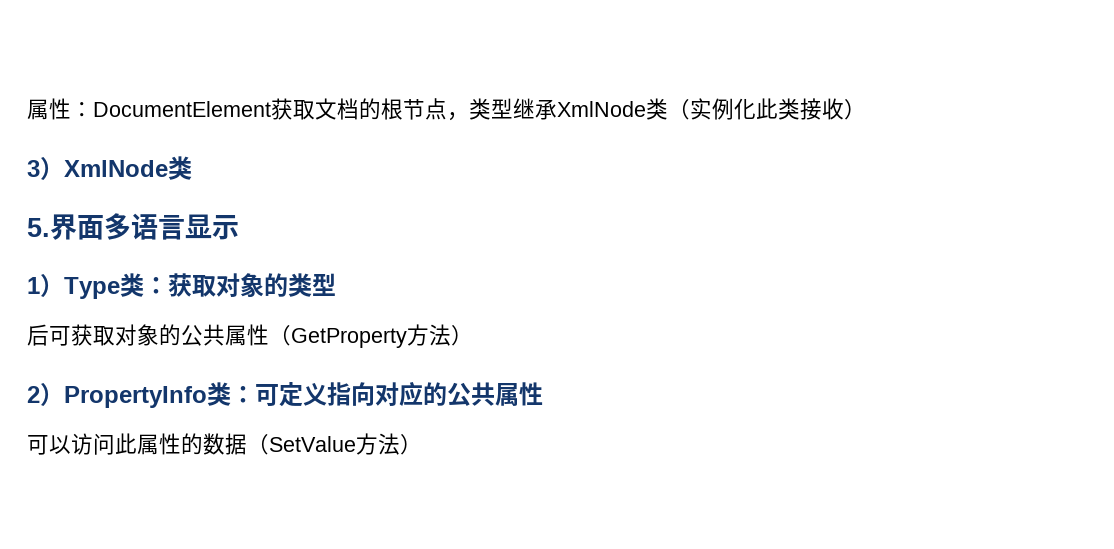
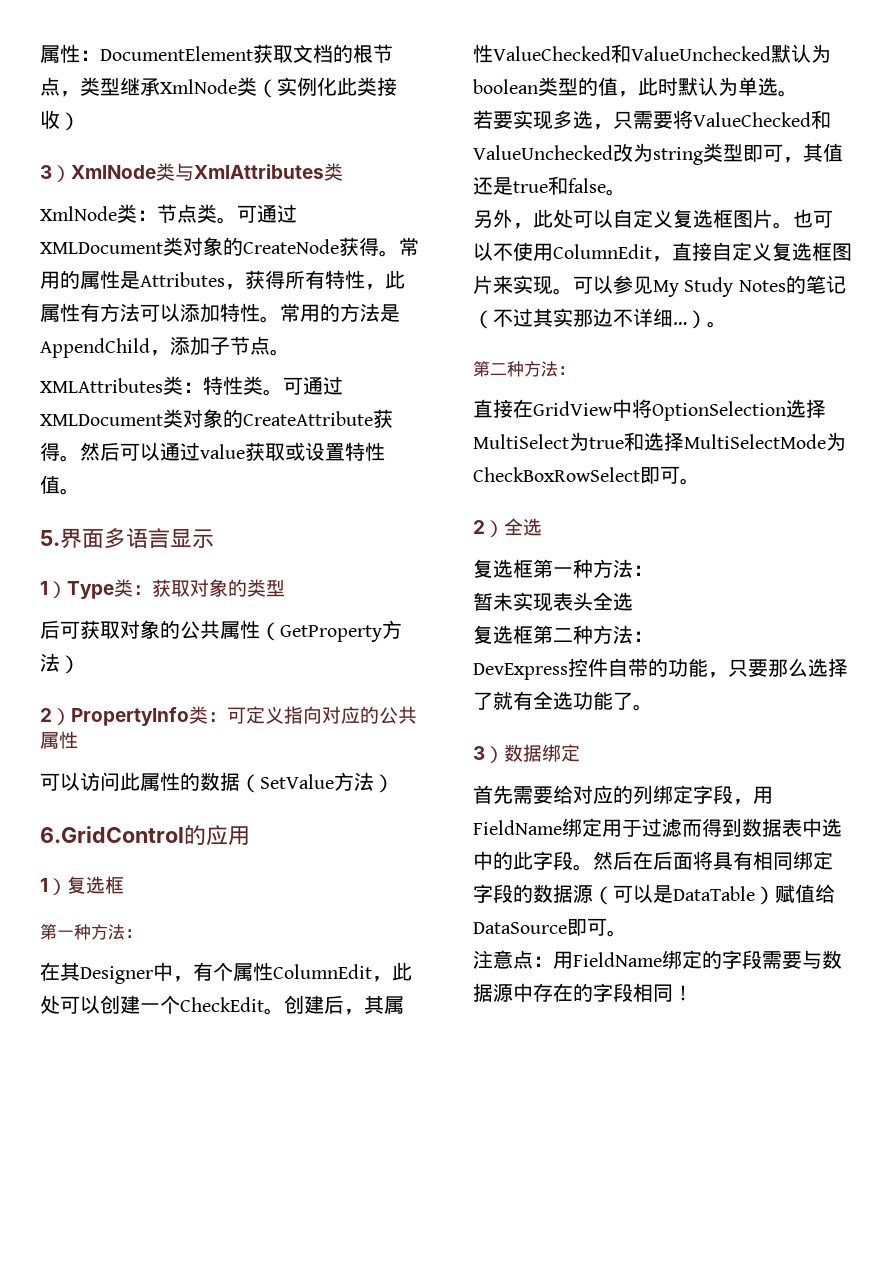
- 3）XmlNode类
+ 3）XmlNode类与XmlAttributes类
+ XmlNode类：节点类。可通过XMLDocument类对象的CreateNode获得。常用的属性是Attributes，获得所有特性，此属性有方法可以添加特性。常用的方法是AppendChild，添加子节点。
+ XMLAttributes类：特性类。可通过XMLDocument类对象的CreateAttribute获得。然后可以通过value获取或设置特性值。
+ 6.GridControl的应用
+ 1）复选框
+ 第一种方法：
+ 在其Designer中，有个属性ColumnEdit，此处可以创建一个CheckEdit。创建后，其属性ValueChecked和ValueUnchecked默认为boolean类型的值，此时默认为单选。
+ 若要实现多选，只需要将ValueChecked和ValueUnchecked改为string类型即可，其值还是true和false。
+ 另外，此处可以自定义复选框图片。也可以不使用ColumnEdit，直接自定义复选框图片来实现。可以参见My Study Notes的笔记（不过其实那边不详细…）。
+ 第二种方法：
+ 直接在GridView中将OptionSelection选择MultiSelect为true和选择MultiSelectMode为CheckBoxRowSelect即可。
+ 2）全选
+ 复选框第一种方法：
+ 暂未实现表头全选
+ 复选框第二种方法：
+ DevExpress控件自带的功能，只要那么选择了就有全选功能了。
+ 3）数据绑定
+ 首先需要给对应的列绑定字段，用FieldName绑定用于过滤而得到数据表中选中的此字段。然后在后面将具有相同绑定字段的数据源（可以是DataTable）赋值给DataSource即可。
+ 注意点：用FieldName绑定的字段需要与数据源中存在的字段相同！

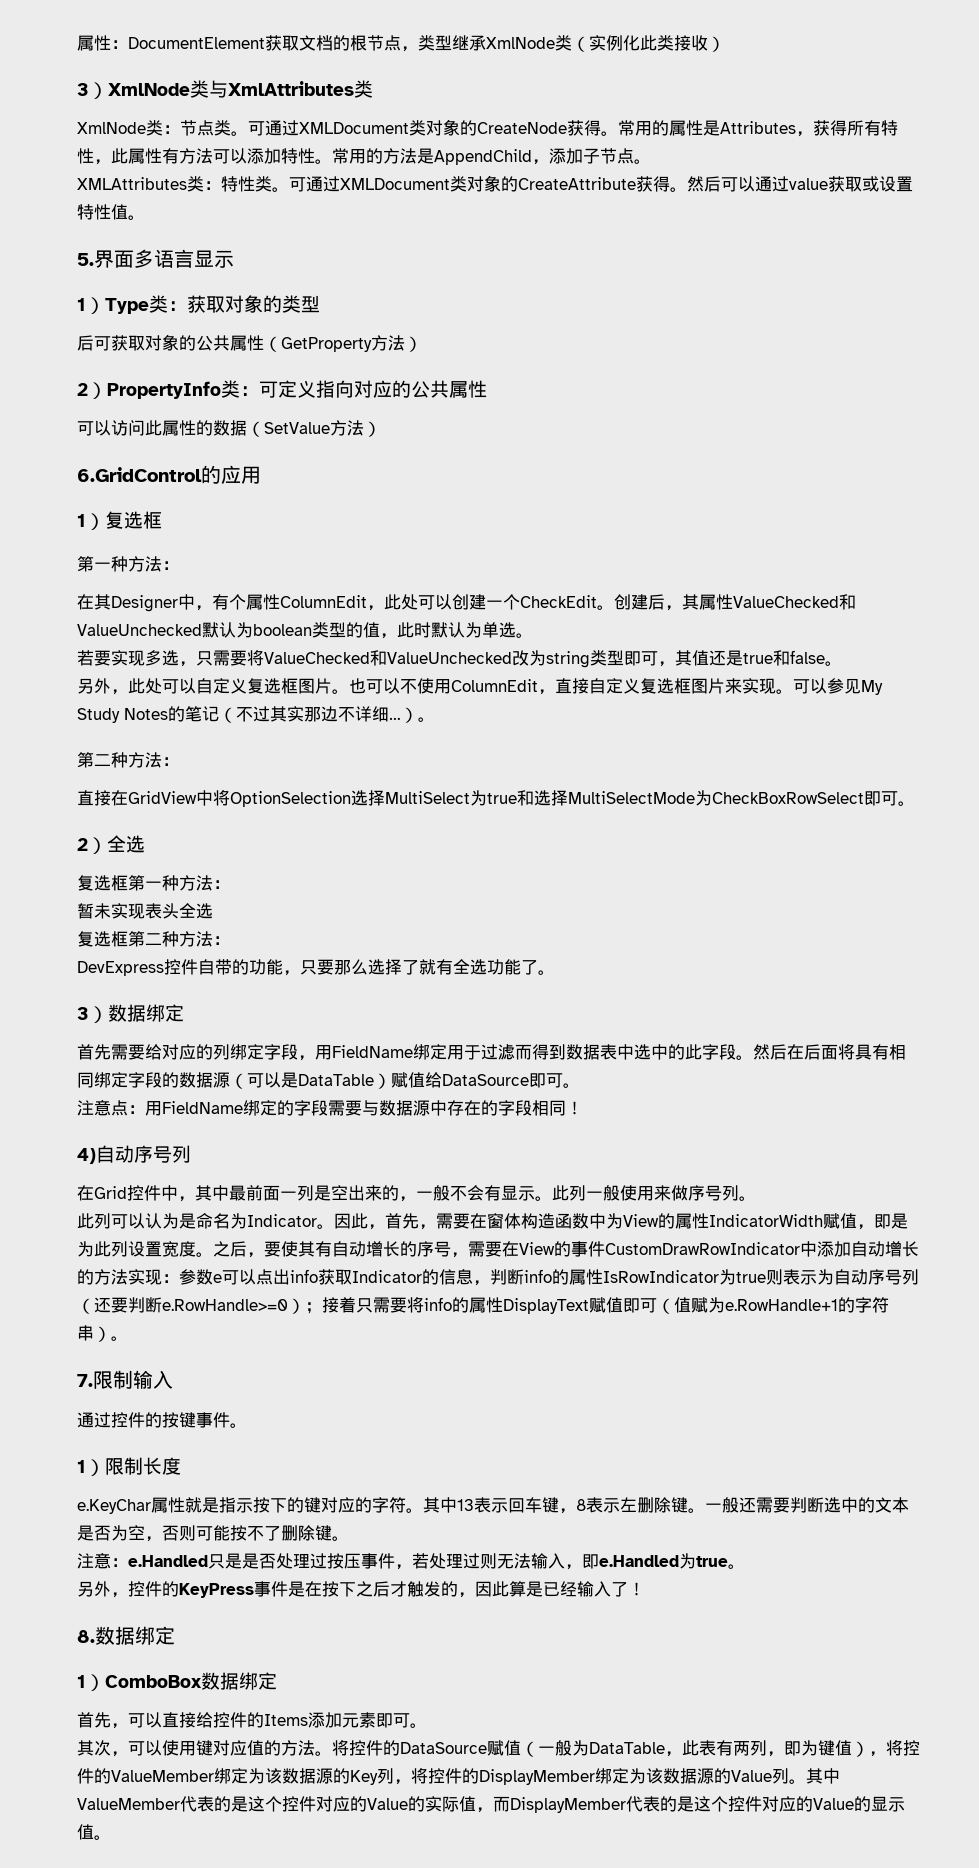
+ 4)自动序号列
+ 在Grid控件中，其中最前面一列是空出来的，一般不会有显示。此列一般使用来做序号列。
+ 此列可以认为是命名为Indicator。因此，首先，需要在窗体构造函数中为View的属性IndicatorWidth赋值，即是为此列设置宽度。之后，要使其有自动增长的序号，需要在View的事件CustomDrawRowIndicator中添加自动增长的方法实现：参数e可以点出info获取Indicator的信息，判断info的属性IsRowIndicator为true则表示为自动序号列（还要判断e.RowHandle>=0）；接着只需要将info的属性DisplayText赋值即可（值赋为e.RowHandle+1的字符串）。
+ 7.限制输入
+ 通过控件的按键事件。
+ 1）限制长度
+ e.KeyChar属性就是指示按下的键对应的字符。其中13表示回车键，8表示左删除键。一般还需要判断选中的文本是否为空，否则可能按不了删除键。
+ 注意：e.Handled只是是否处理过按压事件，若处理过则无法输入，即e.Handled为true。
+ 另外，控件的KeyPress事件是在按下之后才触发的，因此算是已经输入了！
+ 8.数据绑定
+ 1）ComboBox数据绑定
+ 首先，可以直接给控件的Items添加元素即可。
+ 其次，可以使用键对应值的方法。将控件的DataSource赋值（一般为DataTable，此表有两列，即为键值），将控件的ValueMember绑定为该数据源的Key列，将控件的DisplayMember绑定为该数据源的Value列。其中ValueMember代表的是这个控件对应的Value的实际值，而DisplayMember代表的是这个控件对应的Value的显示值。

